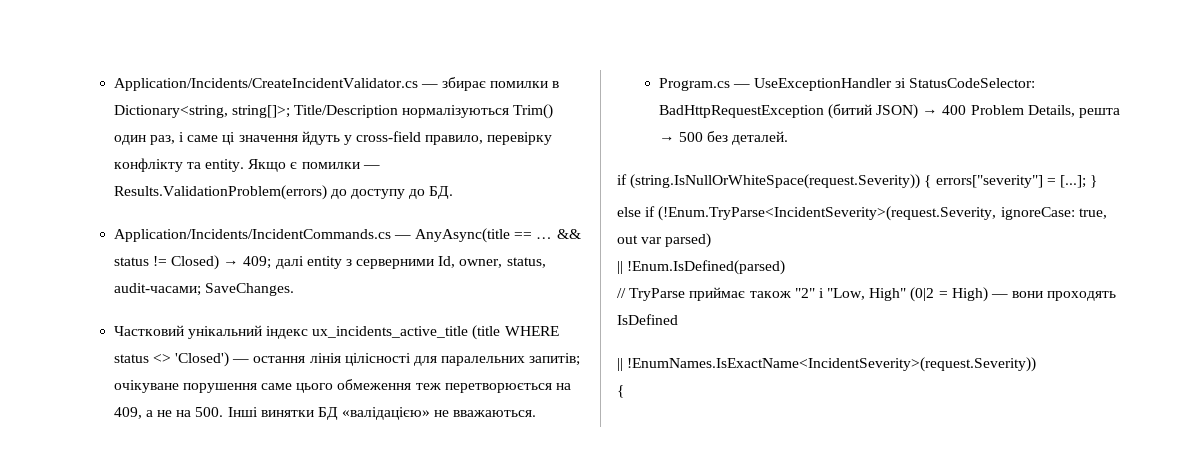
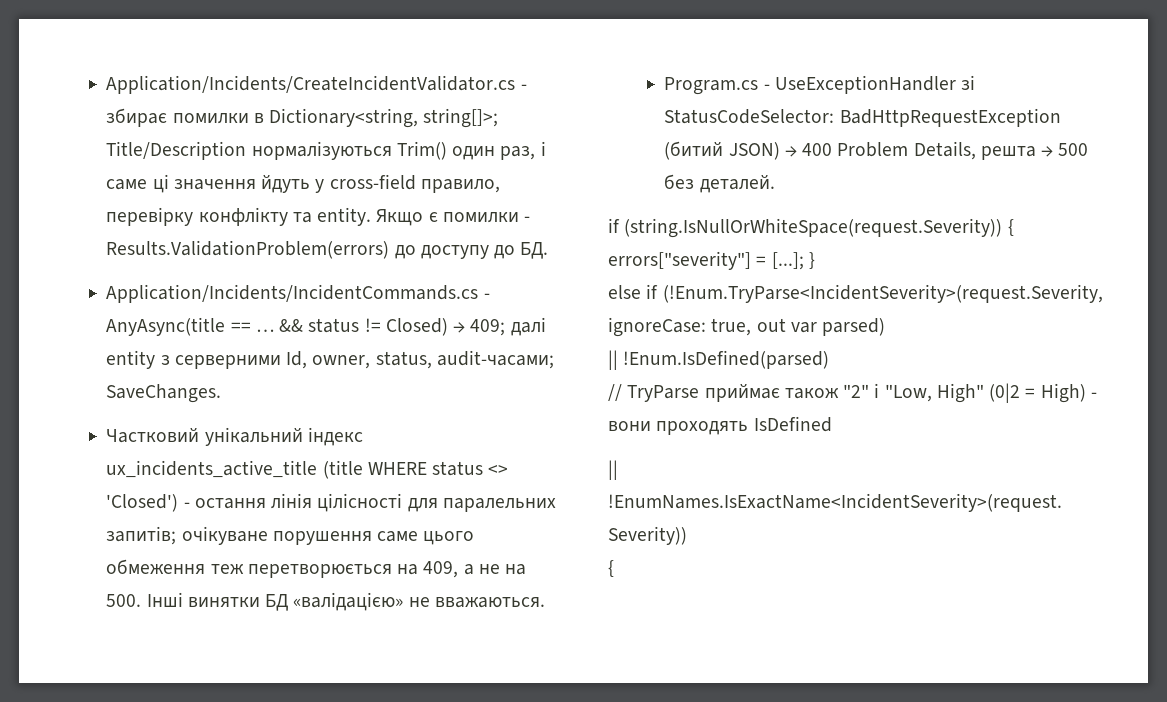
- Application/Incidents/CreateIncidentValidator.cs — збирає помилки в Dictionary<string, string[]>; Title/Description нормалізуються Trim() один раз, і саме ці значення йдуть у cross-field правило, перевірку конфлікту та entity.
+ Application/Incidents/CreateIncidentValidator.cs - збирає помилки в Dictionary<string, string[]>; Title/Description нормалізуються Trim() один раз, і саме ці значення йдуть у cross-field правило, перевірку конфлікту та entity.
- Якщо є помилки — Results.ValidationProblem(errors) до доступу до БД.
+ Якщо є помилки - Results.ValidationProblem(errors) до доступу до БД.
- Application/Incidents/IncidentCommands.cs — AnyAsync(title == …
+ Application/Incidents/IncidentCommands.cs - AnyAsync(title == …
- Частковий унікальний індекс ux_incidents_active_title (title WHERE status <> 'Closed') — остання лінія цілісності для паралельних запитів; очікуване порушення саме цього обмеження теж перетворюється на 409, а не на 500. Інші винятки БД «валідацією» не вважаються.
+ Частковий унікальний індекс ux_incidents_active_title (title WHERE status <> 'Closed') - остання лінія цілісності для паралельних запитів; очікуване порушення саме цього обмеження теж перетворюється на 409, а не на 500. Інші винятки БД «валідацією» не вважаються.
- Program.cs — UseExceptionHandler зі StatusCodeSelector: BadHttpRequestException (битий JSON) → 400 Problem Details, решта → 500 без деталей.
+ Program.cs - UseExceptionHandler зі StatusCodeSelector: BadHttpRequestException (битий JSON) → 400 Problem Details, решта → 500 без деталей.
- // TryParse приймає також "2" і "Low, High" (0|2 = High) — вони проходять IsDefined
+ // TryParse приймає також "2" і "Low, High" (0|2 = High) - вони проходять IsDefined

